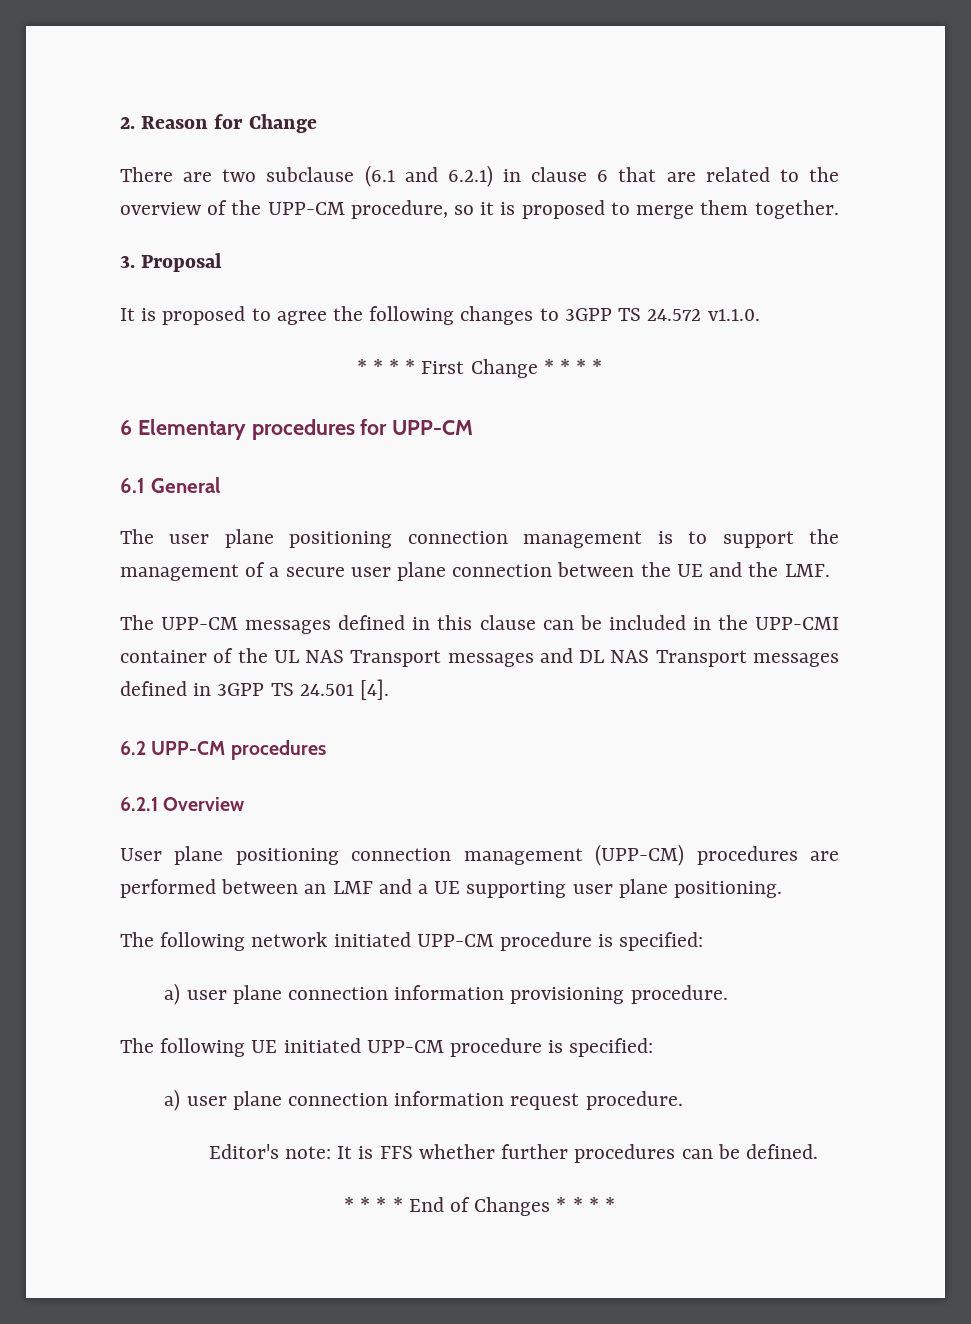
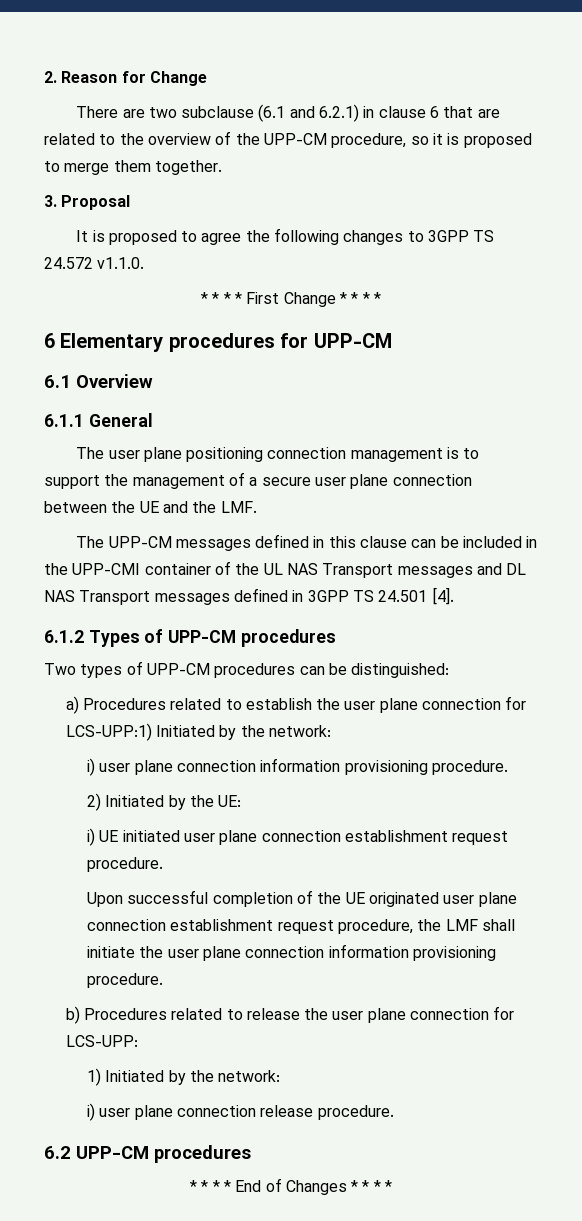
- 6.1 General
+ 6.1 Overview
+ 6.1.1 General
+ 6.1.2 Types of UPP-CM procedures
+ Two types of UPP-CM procedures can be distinguished:
+ a) Procedures related to establish the user plane connection for LCS-UPP:1) Initiated by the network:
+ i) user plane connection information provisioning procedure.
+ 2) Initiated by the UE:
+ i) UE initiated user plane connection establishment request procedure.
+ Upon successful completion of the UE originated user plane connection establishment request procedure, the LMF shall initiate the user plane connection information provisioning procedure.
+ b) Procedures related to release the user plane connection for LCS-UPP:
+ 1) Initiated by the network:
+ i) user plane connection release procedure.
  6.2 UPP-CM procedures
- 6.2.1 Overview
- User plane positioning connection management (UPP-CM) procedures are performed between an LMF and a UE supporting user plane positioning.
- The following network initiated UPP-CM procedure is specified:
- a) user plane connection information provisioning procedure.
- The following UE initiated UPP-CM procedure is specified:
- a) user plane connection information request procedure.
- Editor's note: It is FFS whether further procedures can be defined.

